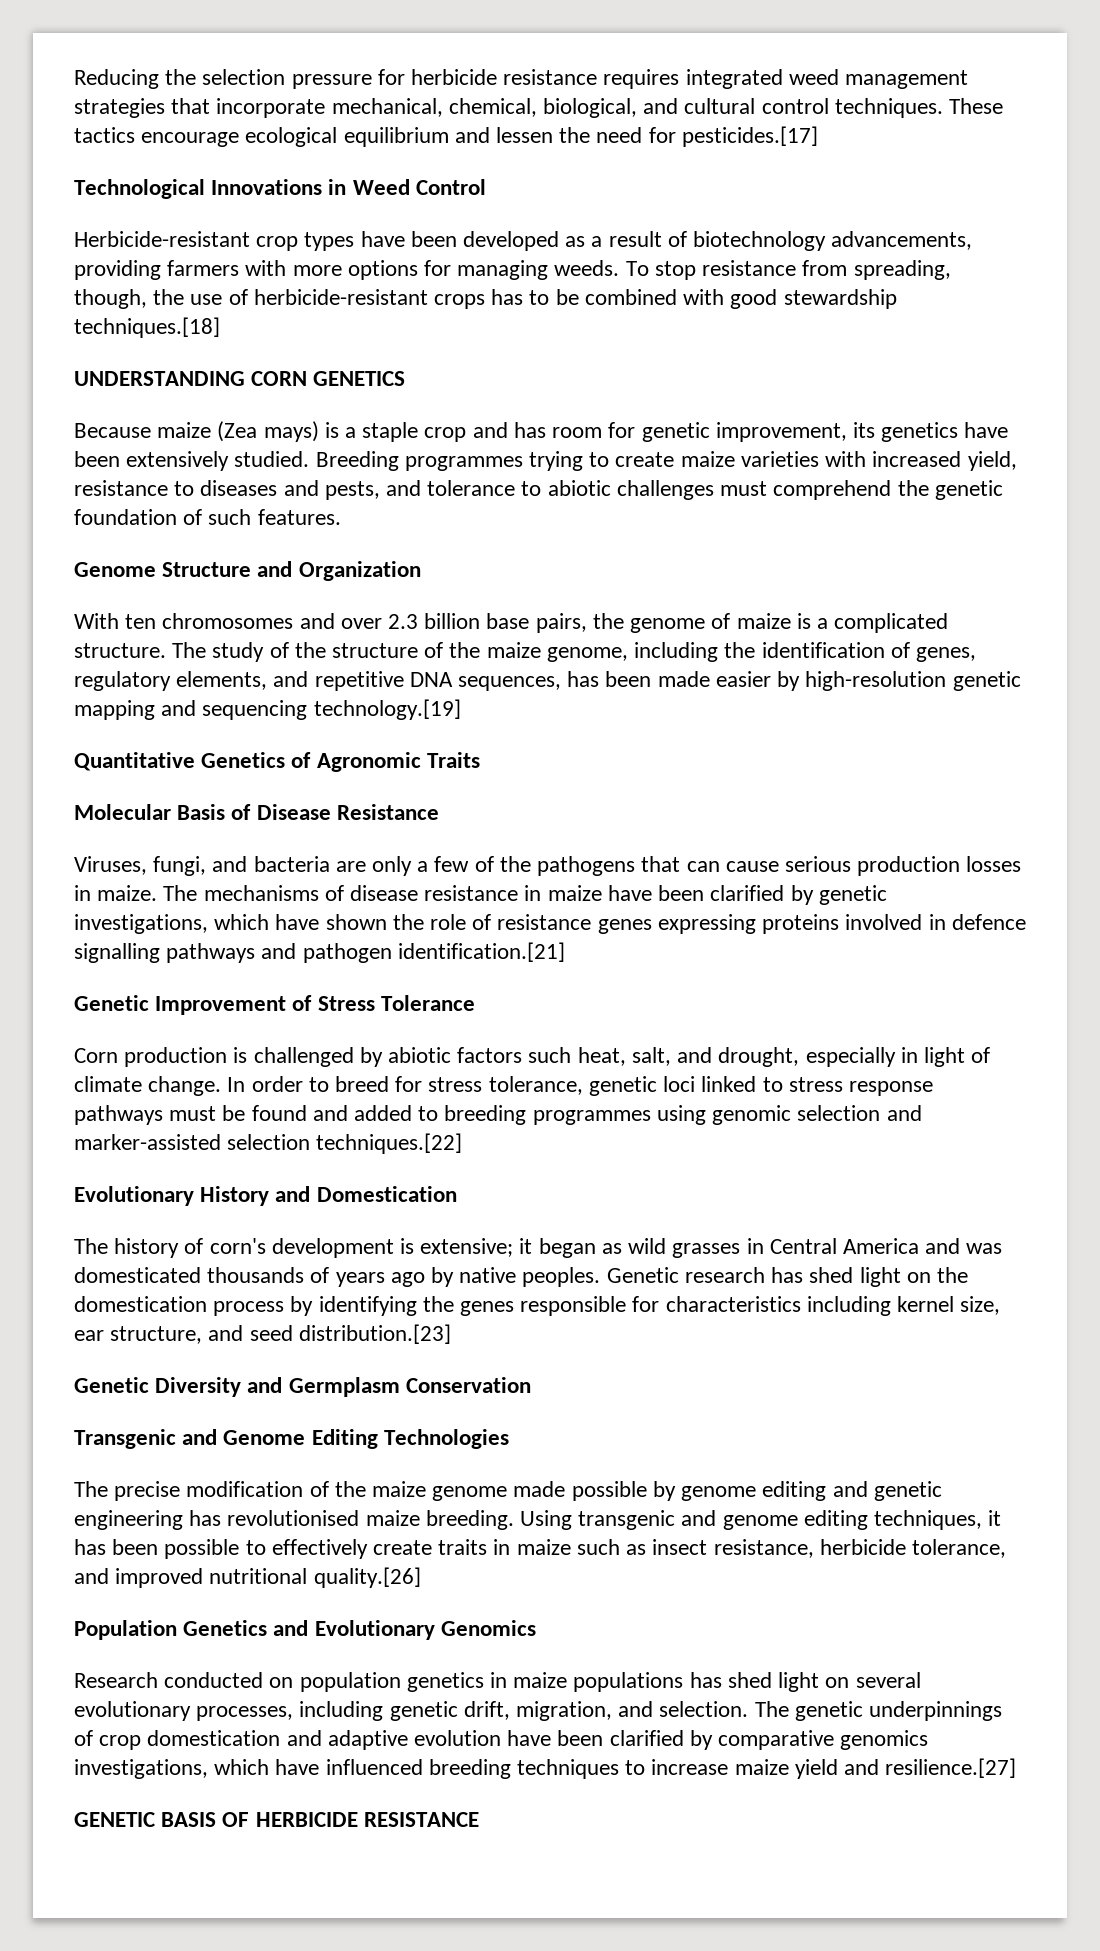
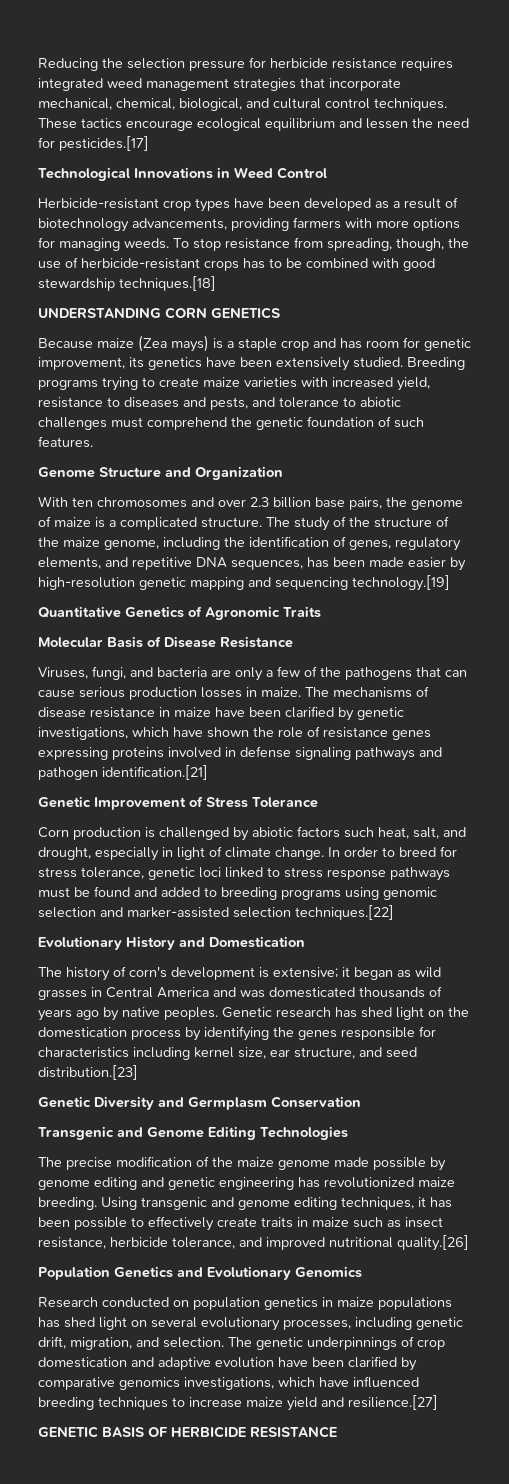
- Breeding programmes trying to create maize varieties with increased yield, resistance to diseases and pests, and tolerance to abiotic challenges must comprehend the genetic foundation of such features.
+ Breeding programs trying to create maize varieties with increased yield, resistance to diseases and pests, and tolerance to abiotic challenges must comprehend the genetic foundation of such features.
- The mechanisms of disease resistance in maize have been clarified by genetic investigations, which have shown the role of resistance genes expressing proteins involved in defence signalling pathways and pathogen identification.[21]
+ The mechanisms of disease resistance in maize have been clarified by genetic investigations, which have shown the role of resistance genes expressing proteins involved in defense signaling pathways and pathogen identification.[21]
- In order to breed for stress tolerance, genetic loci linked to stress response pathways must be found and added to breeding programmes using genomic selection and marker-assisted selection techniques.[22]
+ In order to breed for stress tolerance, genetic loci linked to stress response pathways must be found and added to breeding programs using genomic selection and marker-assisted selection techniques.[22]
- The precise modification of the maize genome made possible by genome editing and genetic engineering has revolutionised maize breeding.
+ The precise modification of the maize genome made possible by genome editing and genetic engineering has revolutionized maize breeding.

